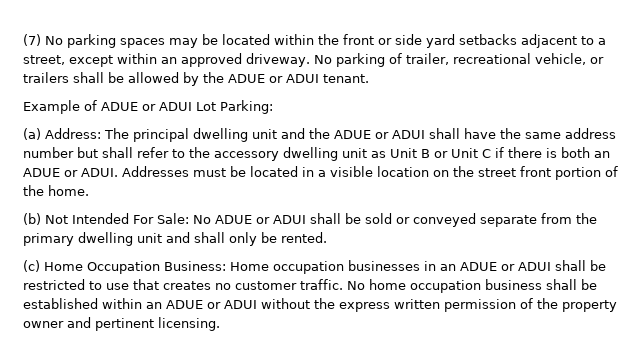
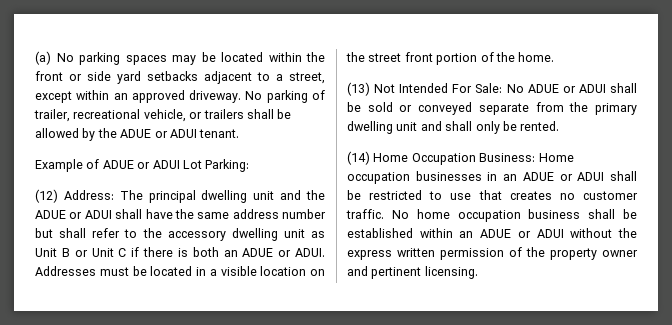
- (7) No parking spaces may be located within the front or side yard setbacks adjacent to a street, except within an approved driveway.
+ (a) No parking spaces may be located within the front or side yard setbacks adjacent to a street, except within an approved driveway.
- (a) Address: The principal dwelling unit and the ADUE or ADUI shall have the same address number but shall refer to the accessory dwelling unit as Unit B or Unit C if there is both an ADUE or ADUI.
+ (12) Address: The principal dwelling unit and the ADUE or ADUI shall have the same address number but shall refer to the accessory dwelling unit as Unit B or Unit C if there is both an ADUE or ADUI.
- (b) Not Intended For Sale: No ADUE or ADUI shall be sold or conveyed separate from the primary dwelling unit and shall only be rented.
+ (13) Not Intended For Sale: No ADUE or ADUI shall be sold or conveyed separate from the primary dwelling unit and shall only be rented.
- (c) Home Occupation Business: Home occupation businesses in an ADUE or ADUI shall be restricted to use that creates no customer traffic.
+ (14) Home Occupation Business: Home occupation businesses in an ADUE or ADUI shall be restricted to use that creates no customer traffic.

